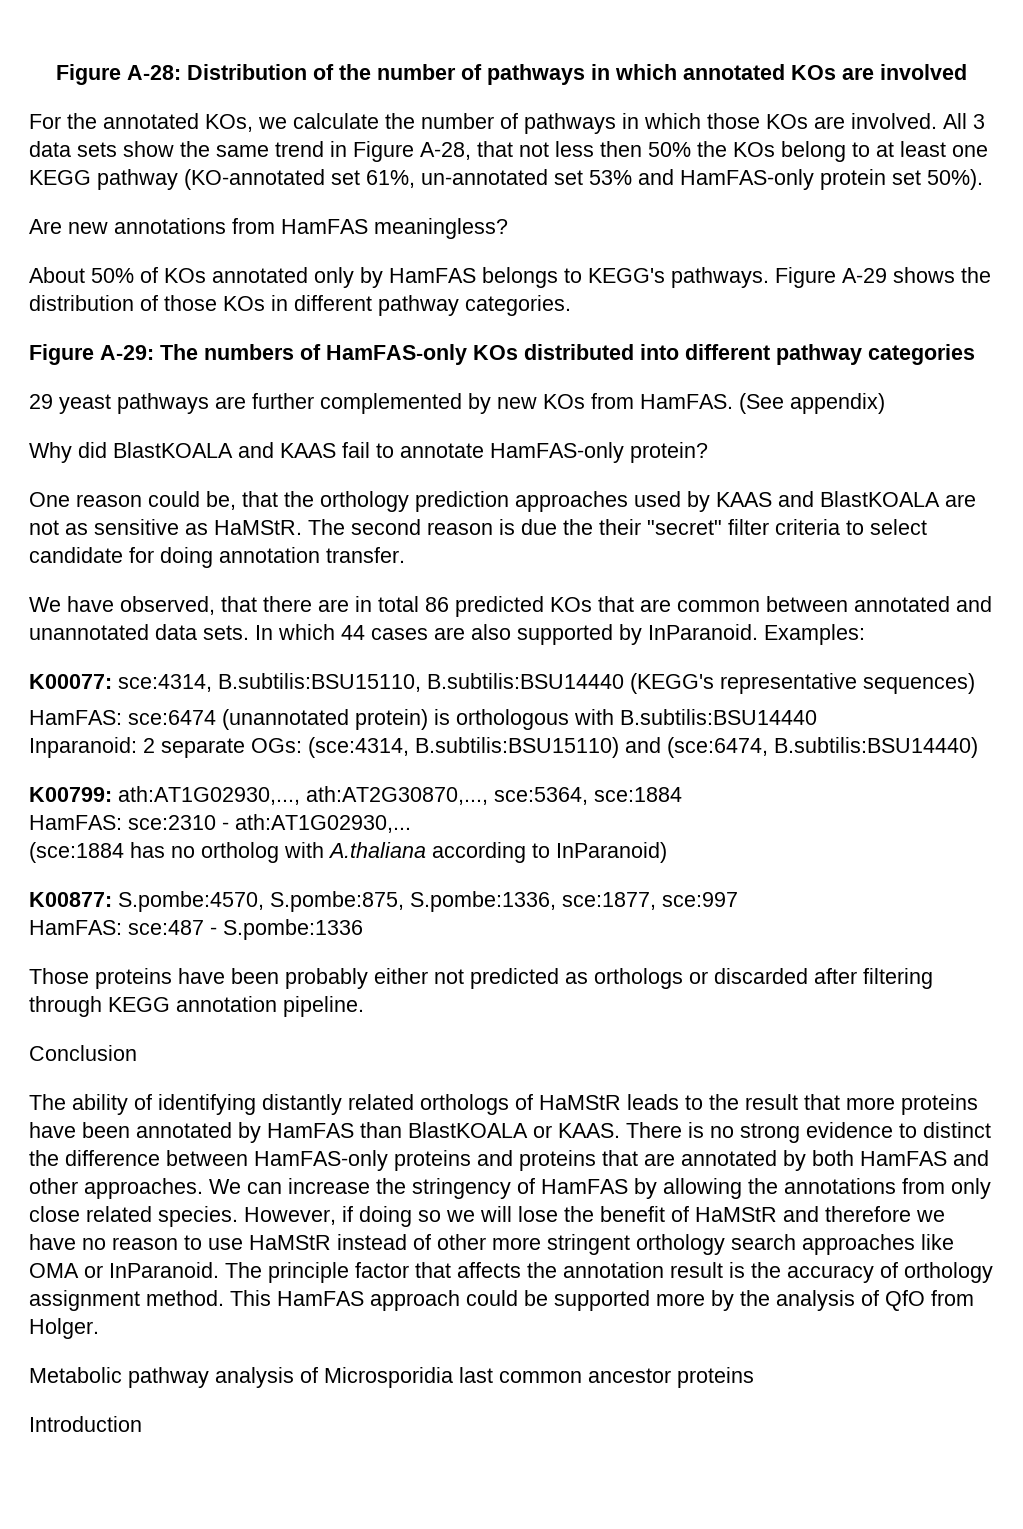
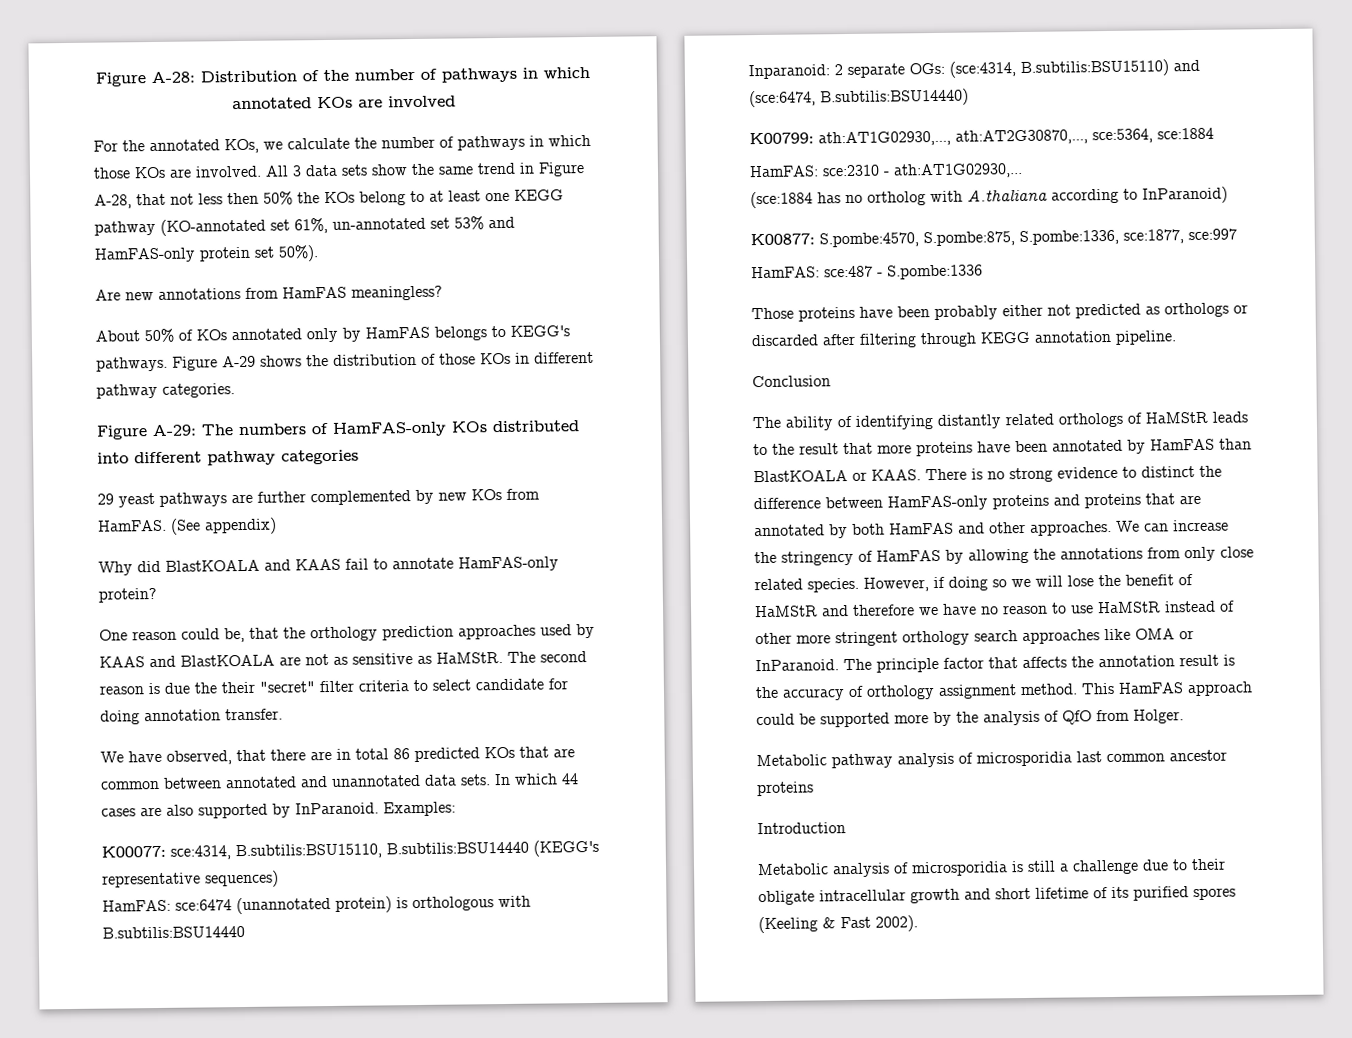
- Metabolic pathway analysis of Microsporidia last common ancestor proteins
+ Metabolic pathway analysis of microsporidia last common ancestor proteins
+ Metabolic analysis of microsporidia is still a challenge due to their obligate intracellular growth and short lifetime of its purified spores (Keeling & Fast 2002).

